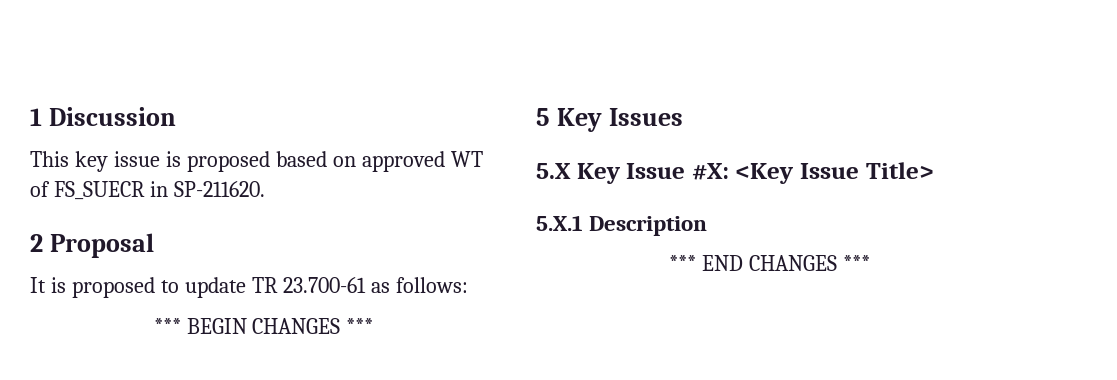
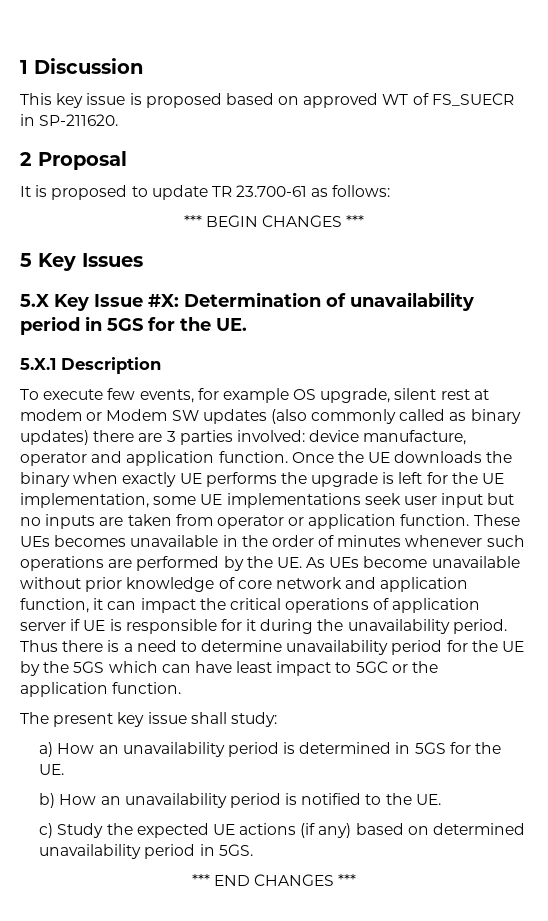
- 5.X Key Issue #X: <Key Issue Title>
+ 5.X Key Issue #X: Determination of unavailability period in 5GS for the UE.
  5.X.1 Description
+ To execute few events, for example OS upgrade, silent rest at modem or Modem SW updates (also commonly called as binary updates) there are 3 parties involved: device manufacture, operator and application function. Once the UE downloads the binary when exactly UE performs the upgrade is left for the UE implementation, some UE implementations seek user input but no inputs are taken from operator or application function. These UEs becomes unavailable in the order of minutes whenever such operations are performed by the UE. As UEs become unavailable without prior knowledge of core network and application function, it can impact the critical operations of application server if UE is responsible for it during the unavailability period. Thus there is a need to determine unavailability period for the UE by the 5GS which can have least impact to 5GC or the application function.
+ The present key issue shall study:
+ a) How an unavailability period is determined in 5GS for the UE.
+ b) How an unavailability period is notified to the UE.
+ c) Study the expected UE actions (if any) based on determined unavailability period in 5GS.

